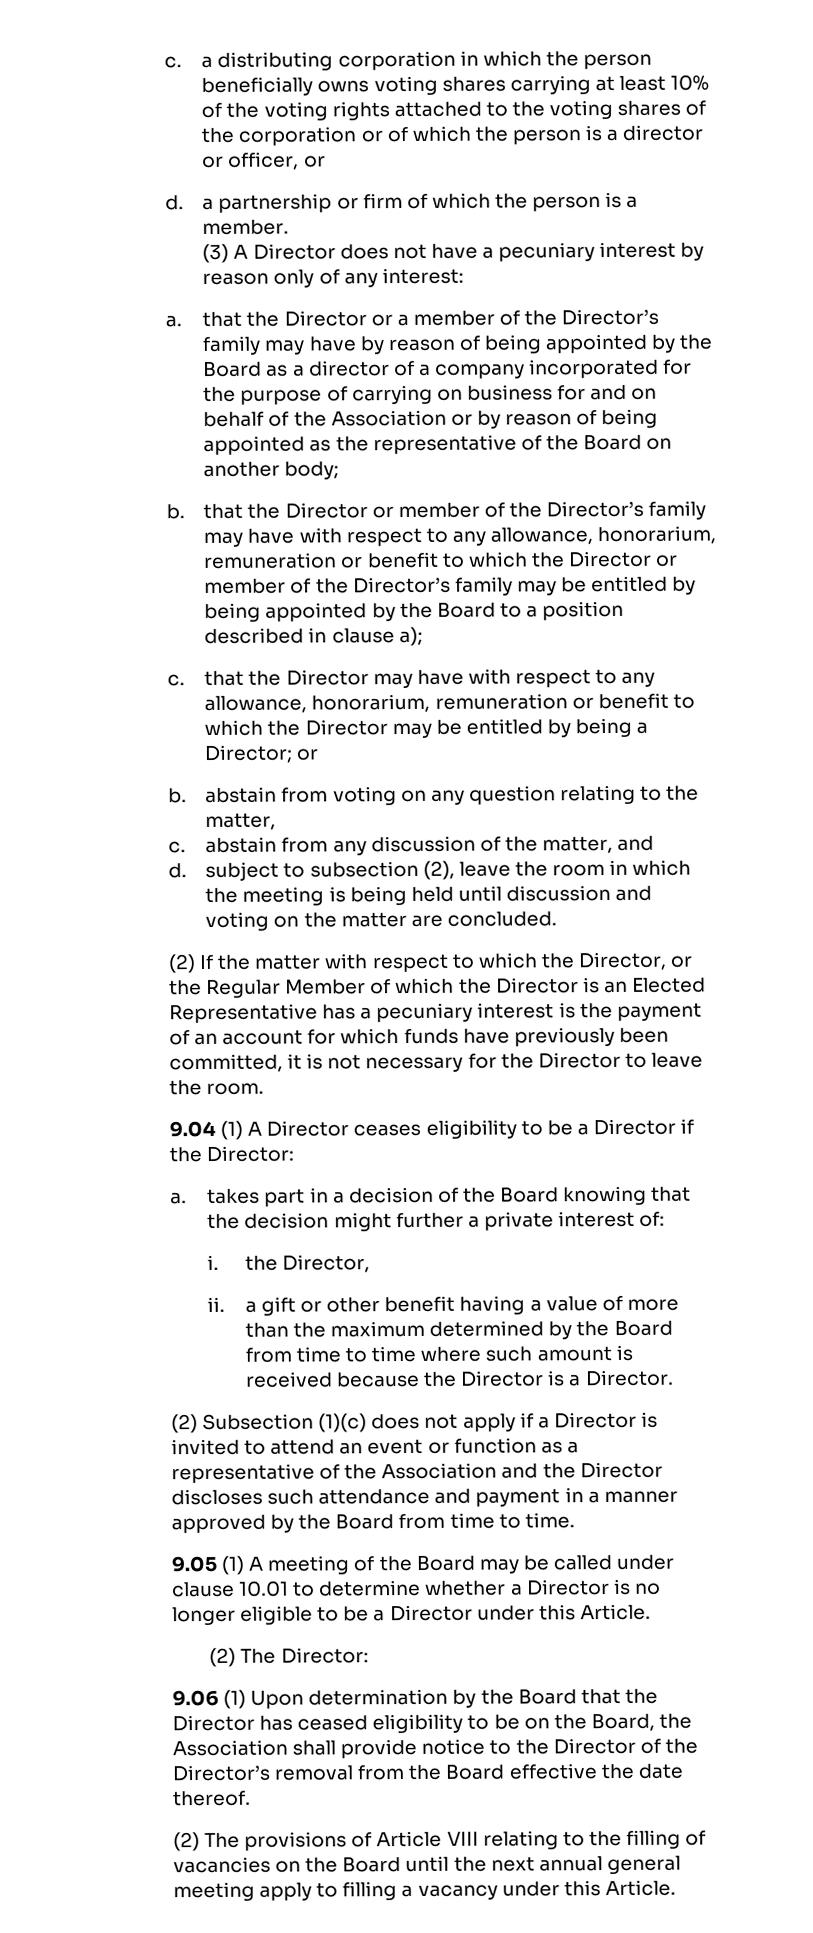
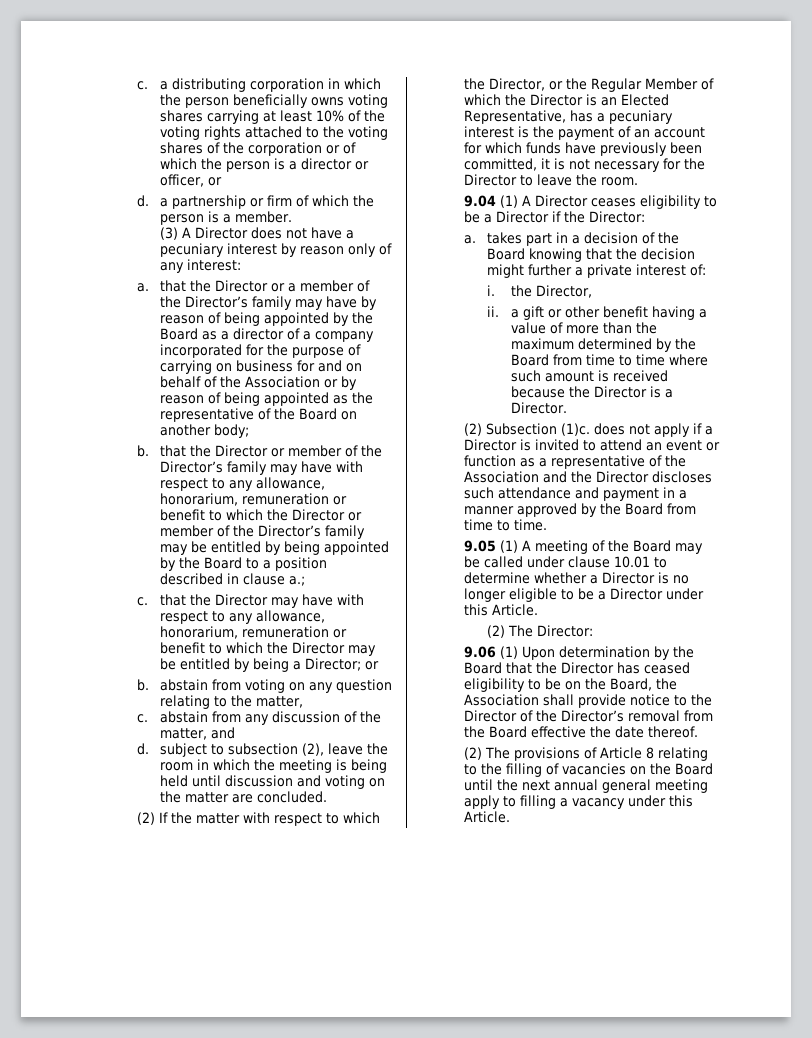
- b. that the Director or member of the Director’s family may have with respect to any allowance, honorarium, remuneration or benefit to which the Director or member of the Director’s family may be entitled by being appointed by the Board to a position described in clause a);
+ b. that the Director or member of the Director’s family may have with respect to any allowance, honorarium, remuneration or benefit to which the Director or member of the Director’s family may be entitled by being appointed by the Board to a position described in clause a.;
- (2) If the matter with respect to which the Director, or the Regular Member of which the Director is an Elected Representative has a pecuniary interest is the payment of an account for which funds have previously been committed, it is not necessary for the Director to leave the room.
+ (2) If the matter with respect to which the Director, or the Regular Member of which the Director is an Elected Representative, has a pecuniary interest is the payment of an account for which funds have previously been committed, it is not necessary for the Director to leave the room.
- (2) Subsection (1)(c) does not apply if a Director is invited to attend an event or function as a representative of the Association and the Director discloses such attendance and payment in a manner approved by the Board from time to time.
+ (2) Subsection (1)c. does not apply if a Director is invited to attend an event or function as a representative of the Association and the Director discloses such attendance and payment in a manner approved by the Board from time to time.
- (2) The provisions of Article VIII relating to the filling of vacancies on the Board until the next annual general meeting apply to filling a vacancy under this Article.
+ (2) The provisions of Article 8 relating to the filling of vacancies on the Board until the next annual general meeting apply to filling a vacancy under this Article.

